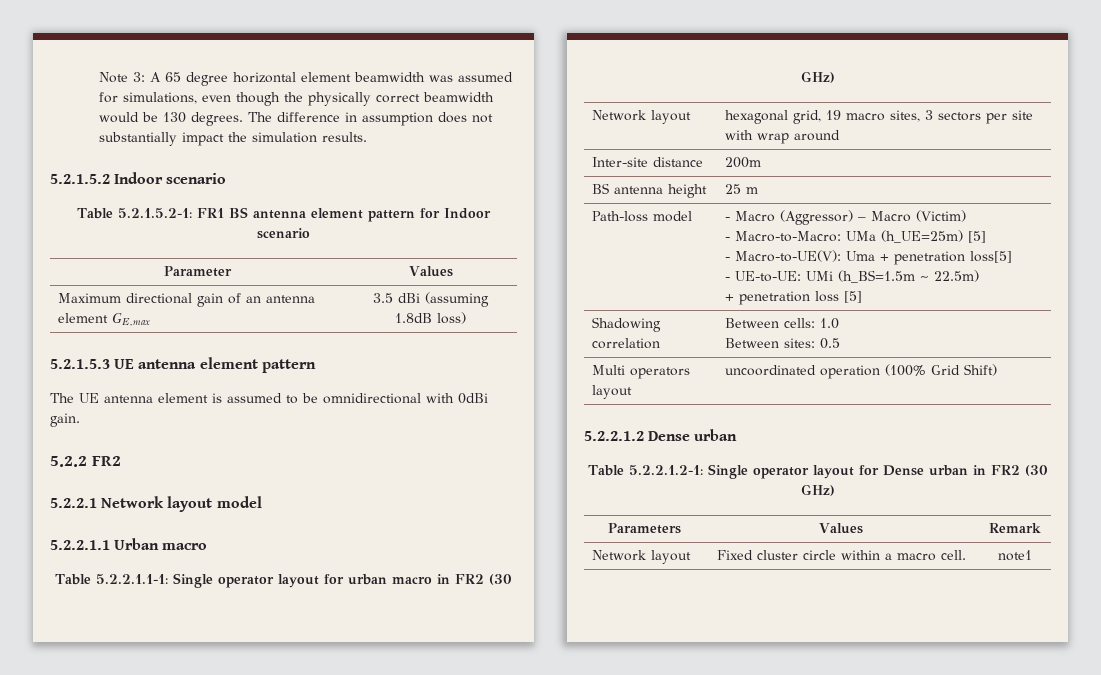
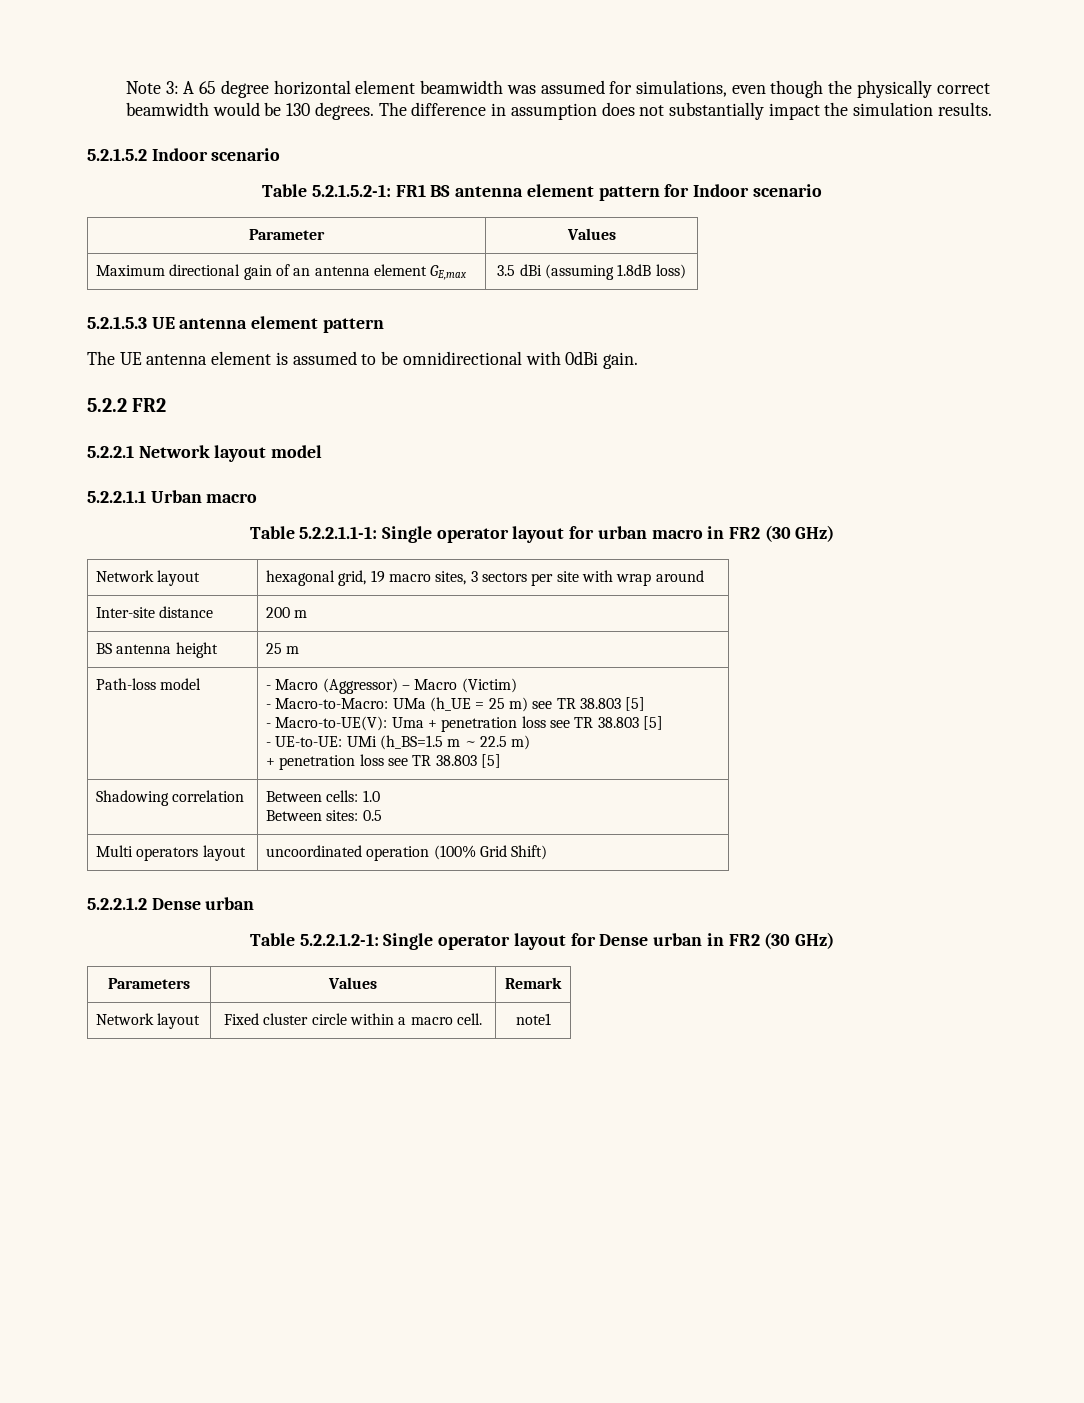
- Inter-site distance | 200m
+ Inter-site distance | 200 m
- - Macro-to-Macro: UMa (h_UE=25m) [5]
+ - Macro-to-Macro: UMa (h_UE = 25 m) see TR 38.803 [5]
- - Macro-to-UE(V): Uma + penetration loss[5]
- - UE-to-UE: UMi (h_BS=1.5m ~ 22.5m)
- + penetration loss [5]
+ - Macro-to-UE(V): Uma + penetration loss see TR 38.803 [5]
+ - UE-to-UE: UMi (h_BS=1.5 m ~ 22.5 m)
+ + penetration loss see TR 38.803 [5]

